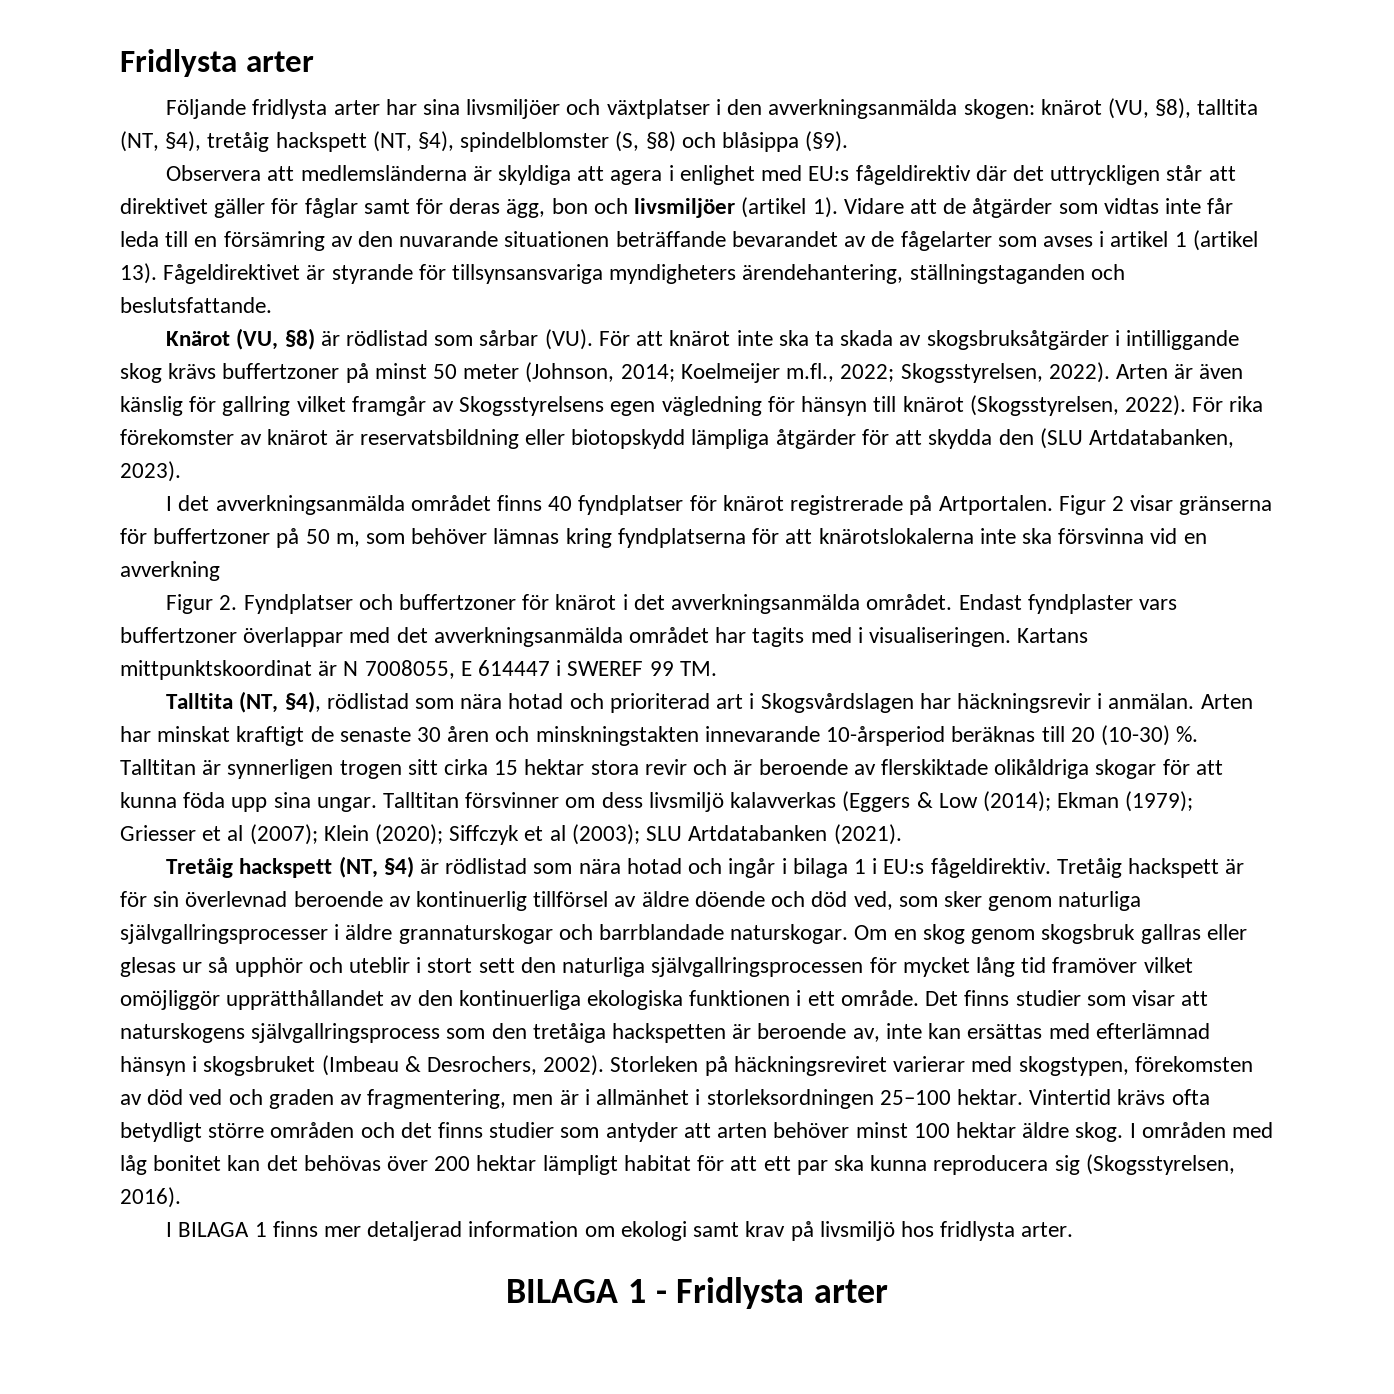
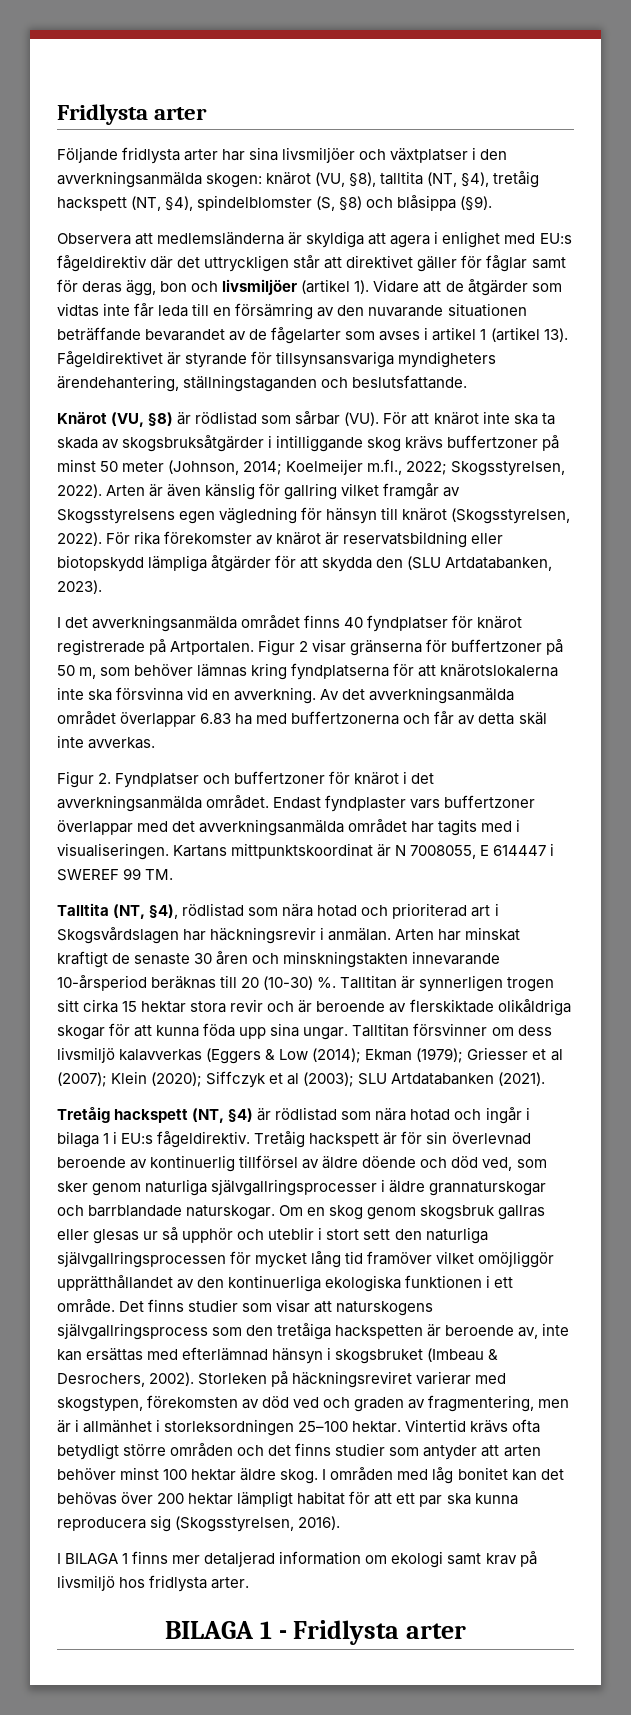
- Figur 2 visar gränserna för buffertzoner på 50 m, som behöver lämnas kring fyndplatserna för att knärotslokalerna inte ska försvinna vid en avverkning
+ Figur 2 visar gränserna för buffertzoner på 50 m, som behöver lämnas kring fyndplatserna för att knärotslokalerna inte ska försvinna vid en avverkning. Av det avverkningsanmälda området överlappar 6.83 ha med buffertzonerna och får av detta skäl inte avverkas.

